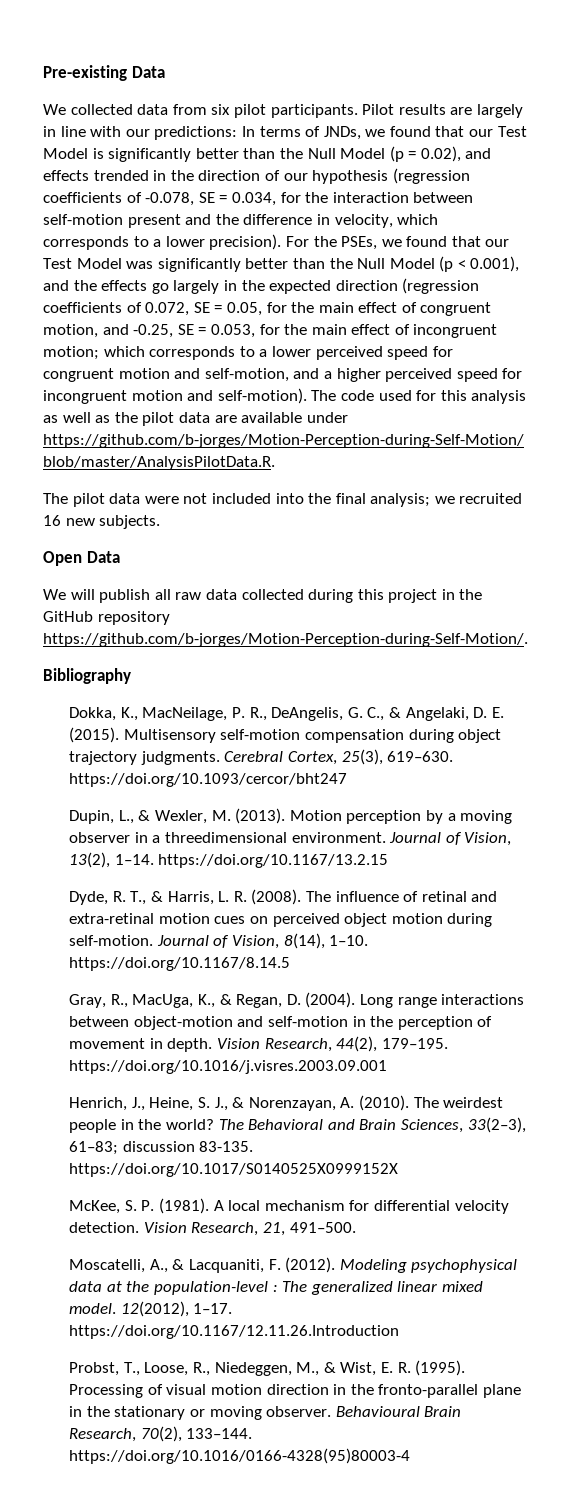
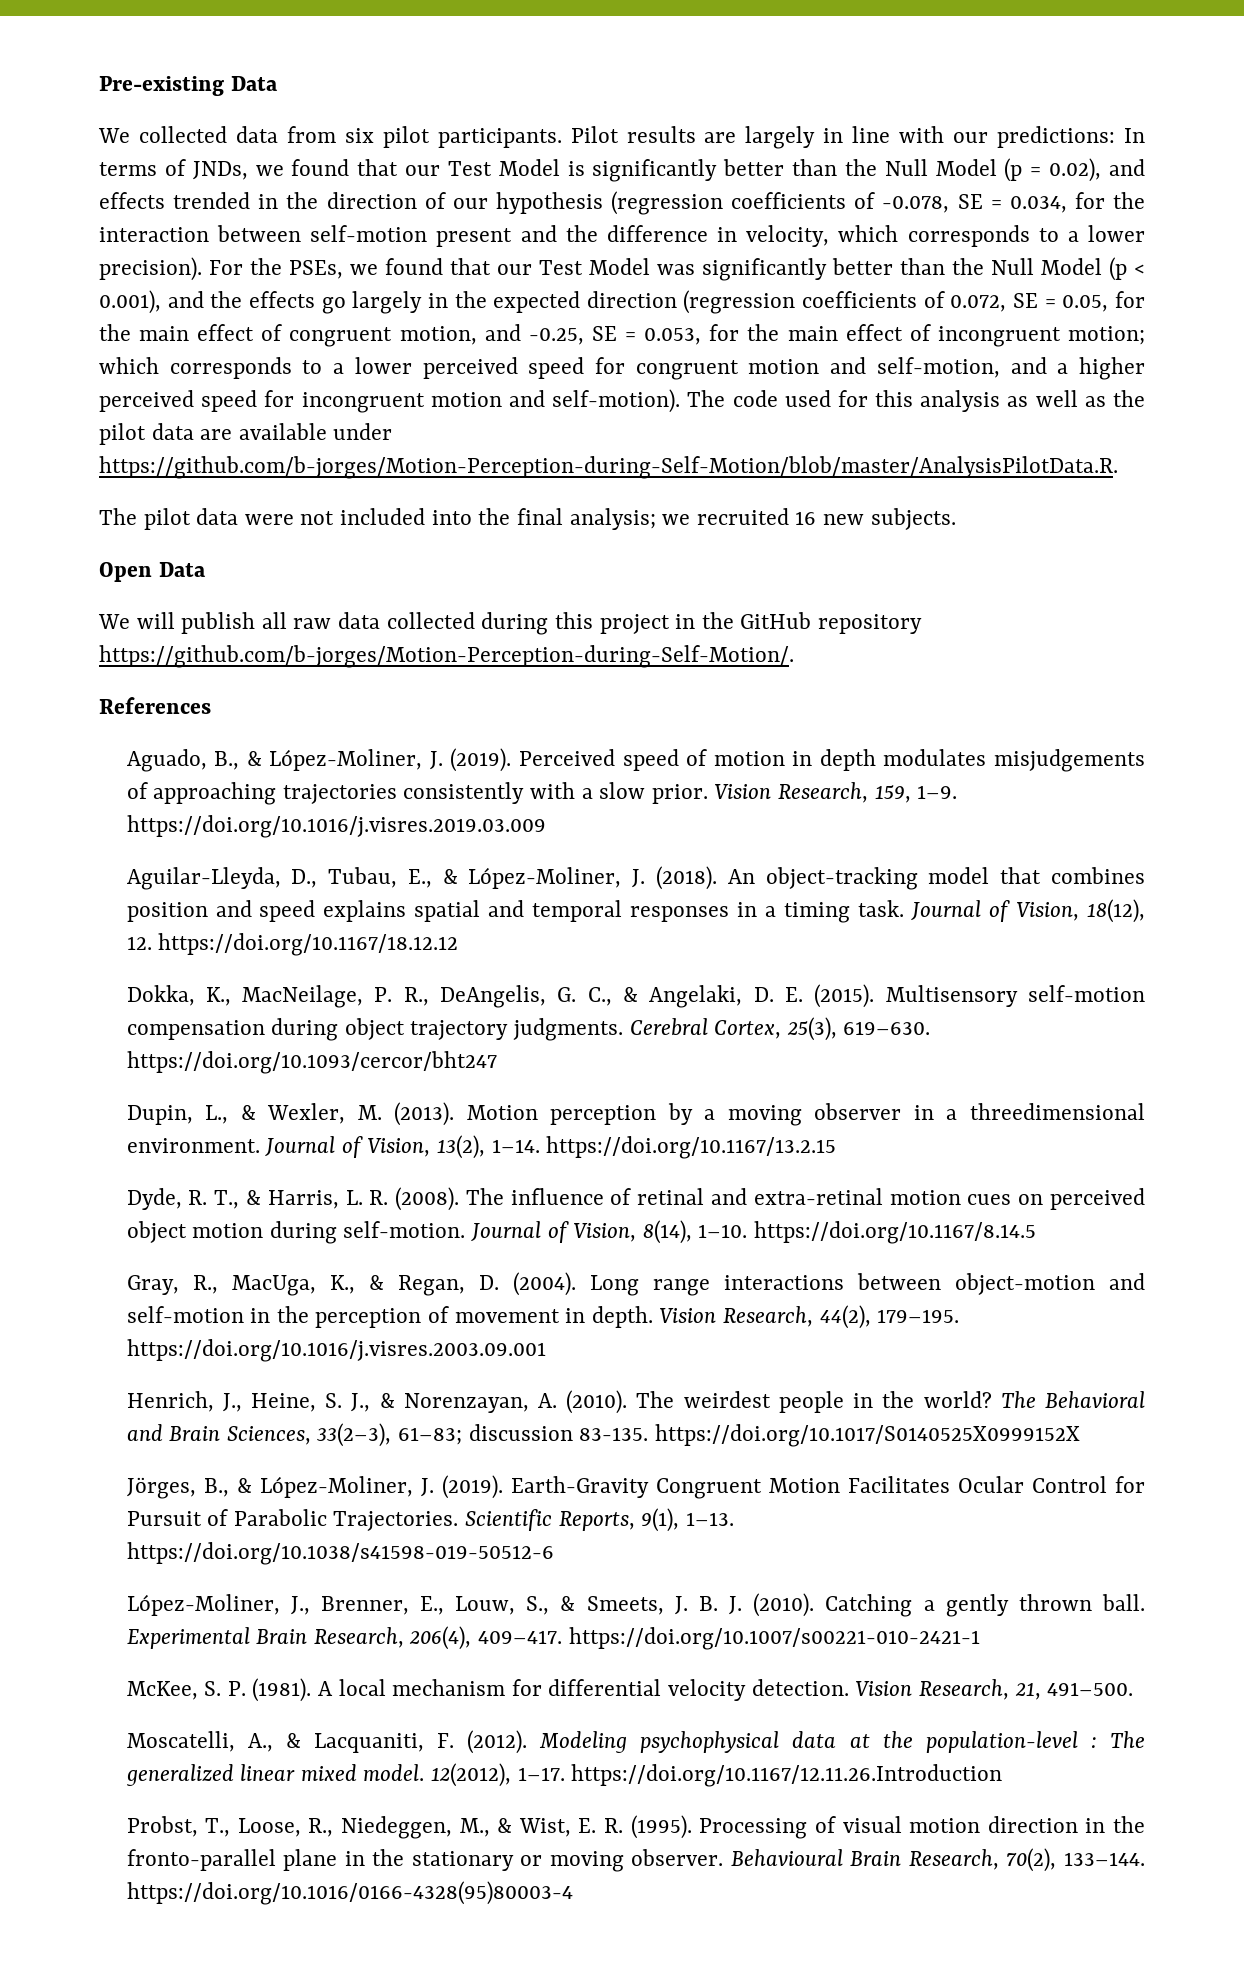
- Bibliography
+ References
+ Aguado, B., & López-Moliner, J. (2019). Perceived speed of motion in depth modulates misjudgements of approaching trajectories consistently with a slow prior. Vision Research, 159, 1–9. https://doi.org/10.1016/j.visres.2019.03.009
+ Aguilar-Lleyda, D., Tubau, E., & López-Moliner, J. (2018). An object-tracking model that combines position and speed explains spatial and temporal responses in a timing task. Journal of Vision, 18(12), 12. https://doi.org/10.1167/18.12.12
+ Jörges, B., & López-Moliner, J. (2019). Earth-Gravity Congruent Motion Facilitates Ocular Control for Pursuit of Parabolic Trajectories. Scientific Reports, 9(1), 1–13. https://doi.org/10.1038/s41598-019-50512-6
+ López-Moliner, J., Brenner, E., Louw, S., & Smeets, J. B. J. (2010). Catching a gently thrown ball. Experimental Brain Research, 206(4), 409–417. https://doi.org/10.1007/s00221-010-2421-1

